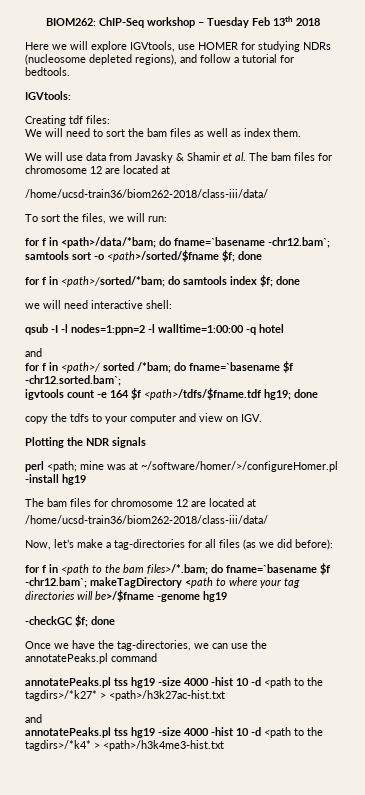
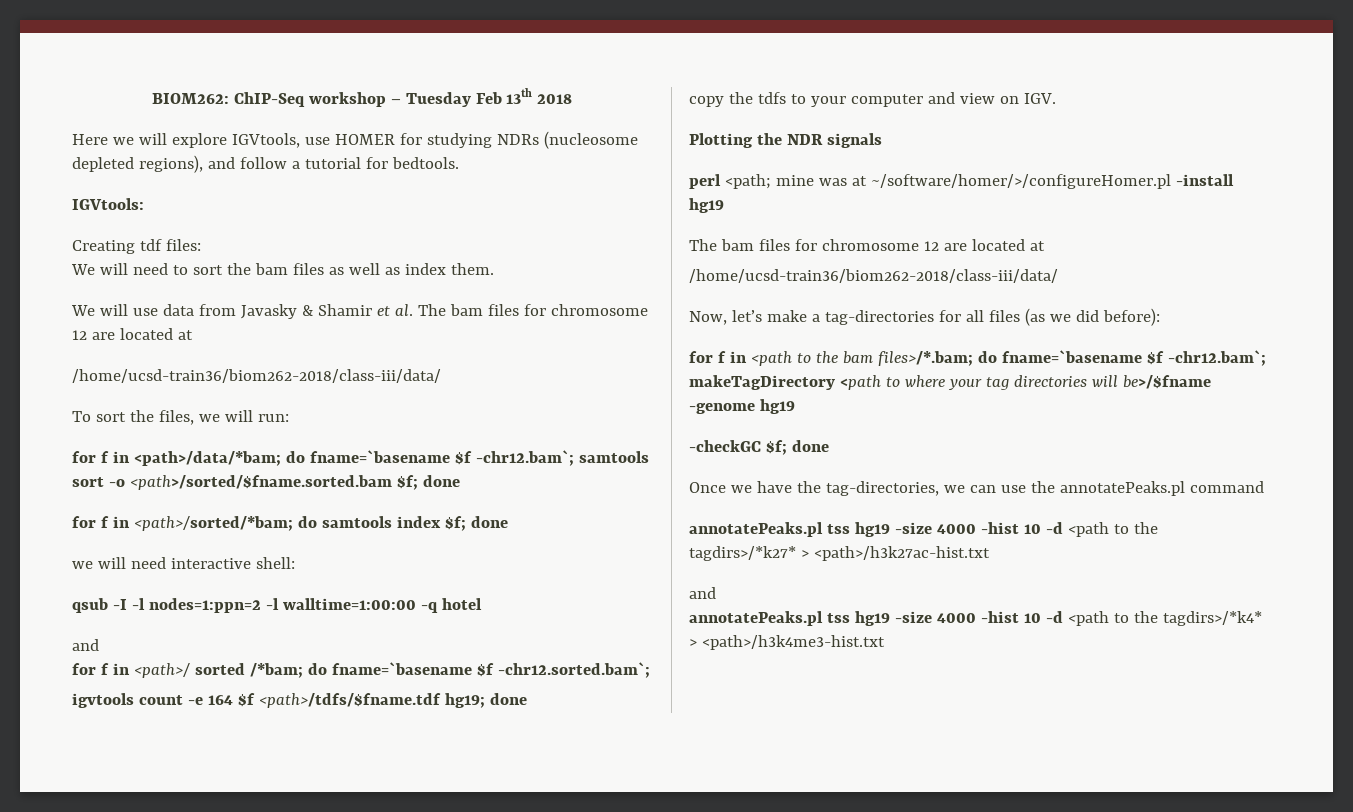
- for f in <path>/data/*bam; do fname=`basename -chr12.bam`; samtools sort -o <path>/sorted/$fname $f; done
+ for f in <path>/data/*bam; do fname=`basename $f -chr12.bam`; samtools sort -o <path>/sorted/$fname.sorted.bam $f; done

